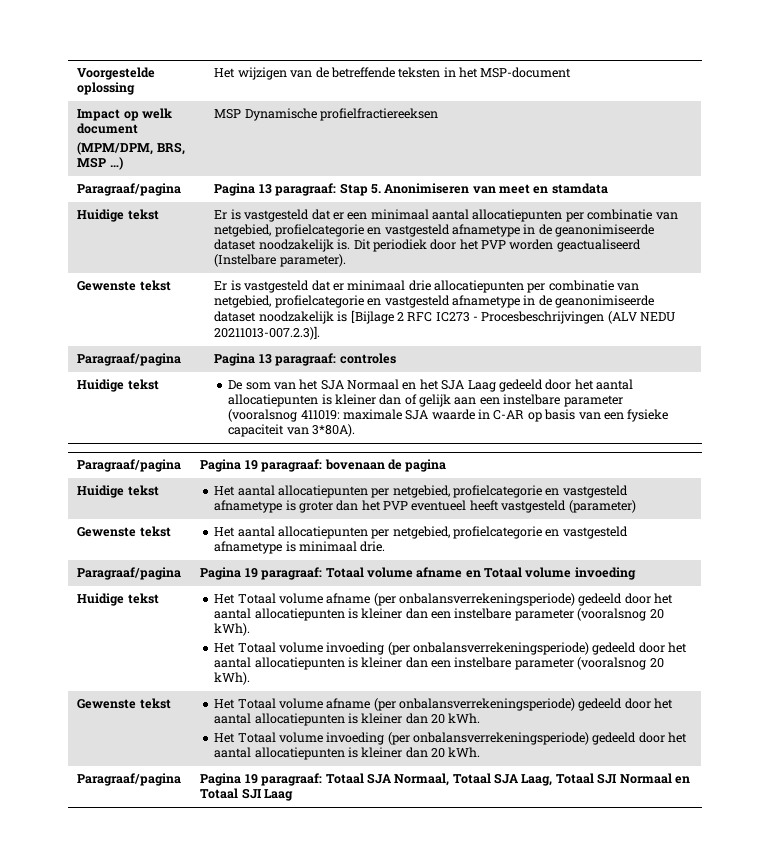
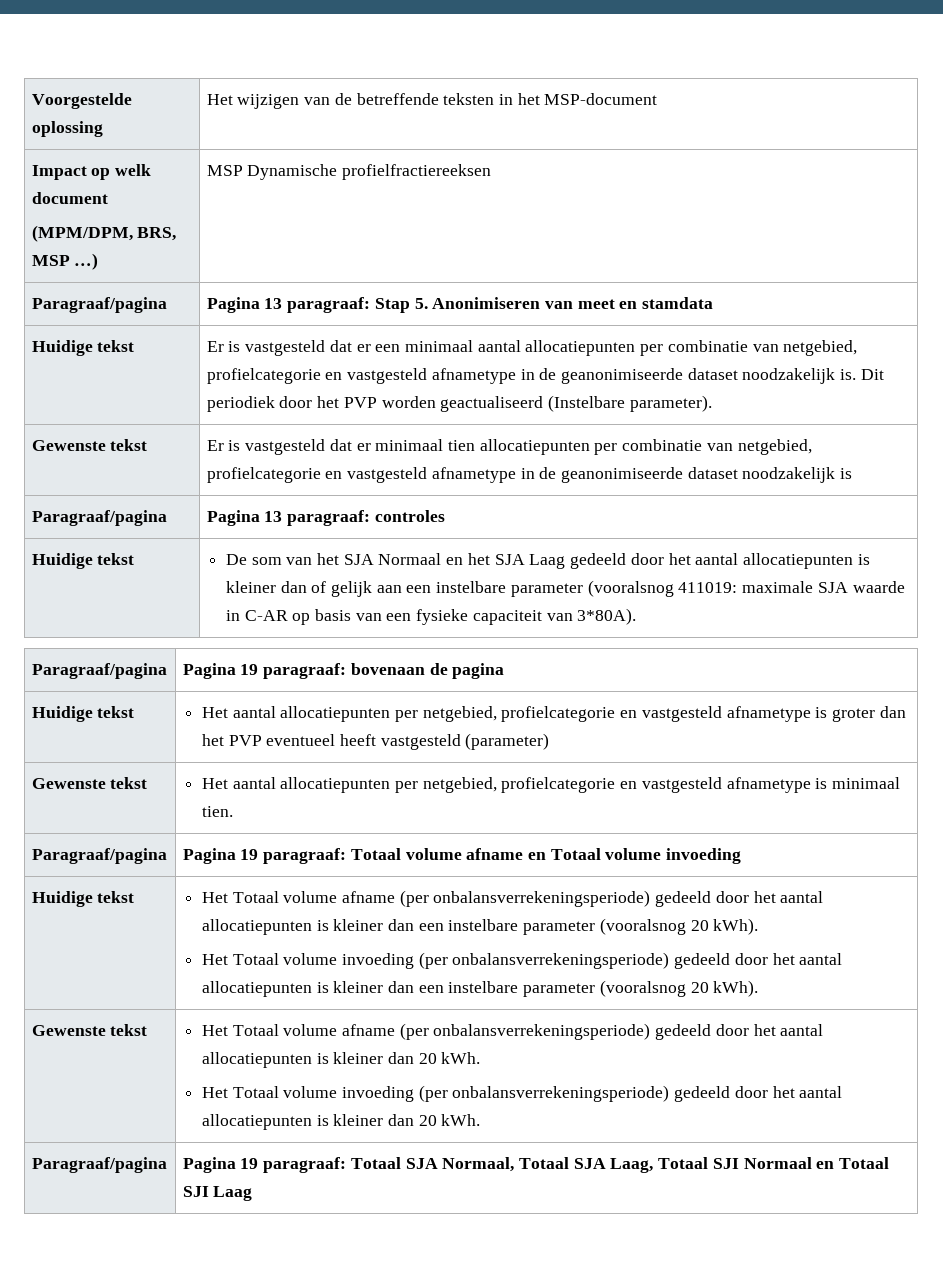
- Gewenste tekst | Er is vastgesteld dat er minimaal drie allocatiepunten per combinatie van netgebied, profielcategorie en vastgesteld afnametype in de geanonimiseerde dataset noodzakelijk is [Bijlage 2 RFC IC273 - Procesbeschrijvingen (ALV NEDU 20211013-007.2.3)].
+ Gewenste tekst | Er is vastgesteld dat er minimaal tien allocatiepunten per combinatie van netgebied, profielcategorie en vastgesteld afnametype in de geanonimiseerde dataset noodzakelijk is
- Gewenste tekst | Het aantal allocatiepunten per netgebied, profielcategorie en vastgesteld afnametype is minimaal drie.
+ Gewenste tekst | Het aantal allocatiepunten per netgebied, profielcategorie en vastgesteld afnametype is minimaal tien.

